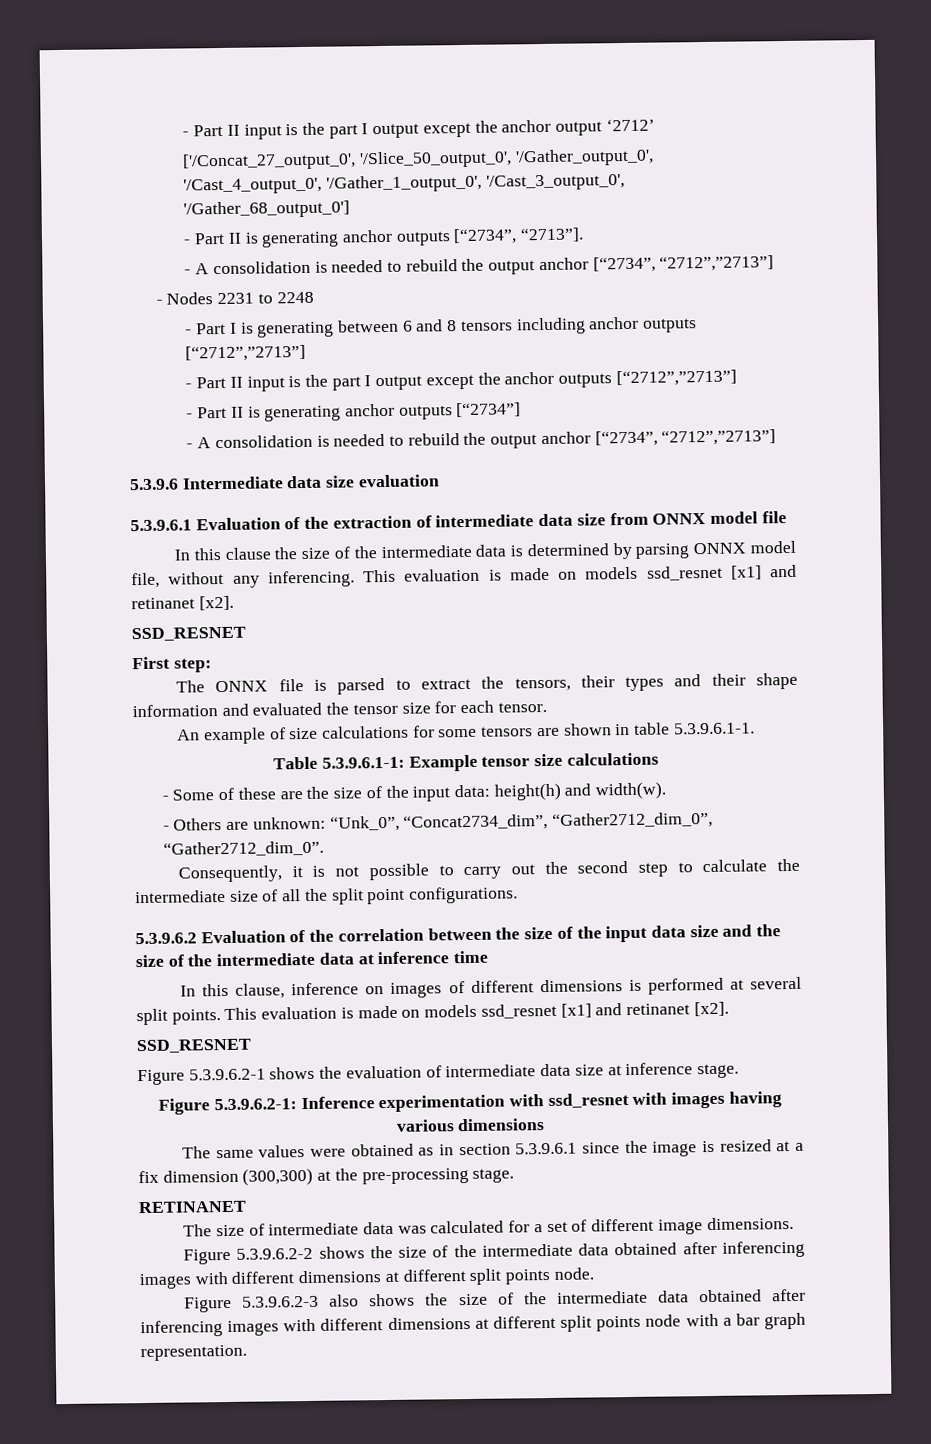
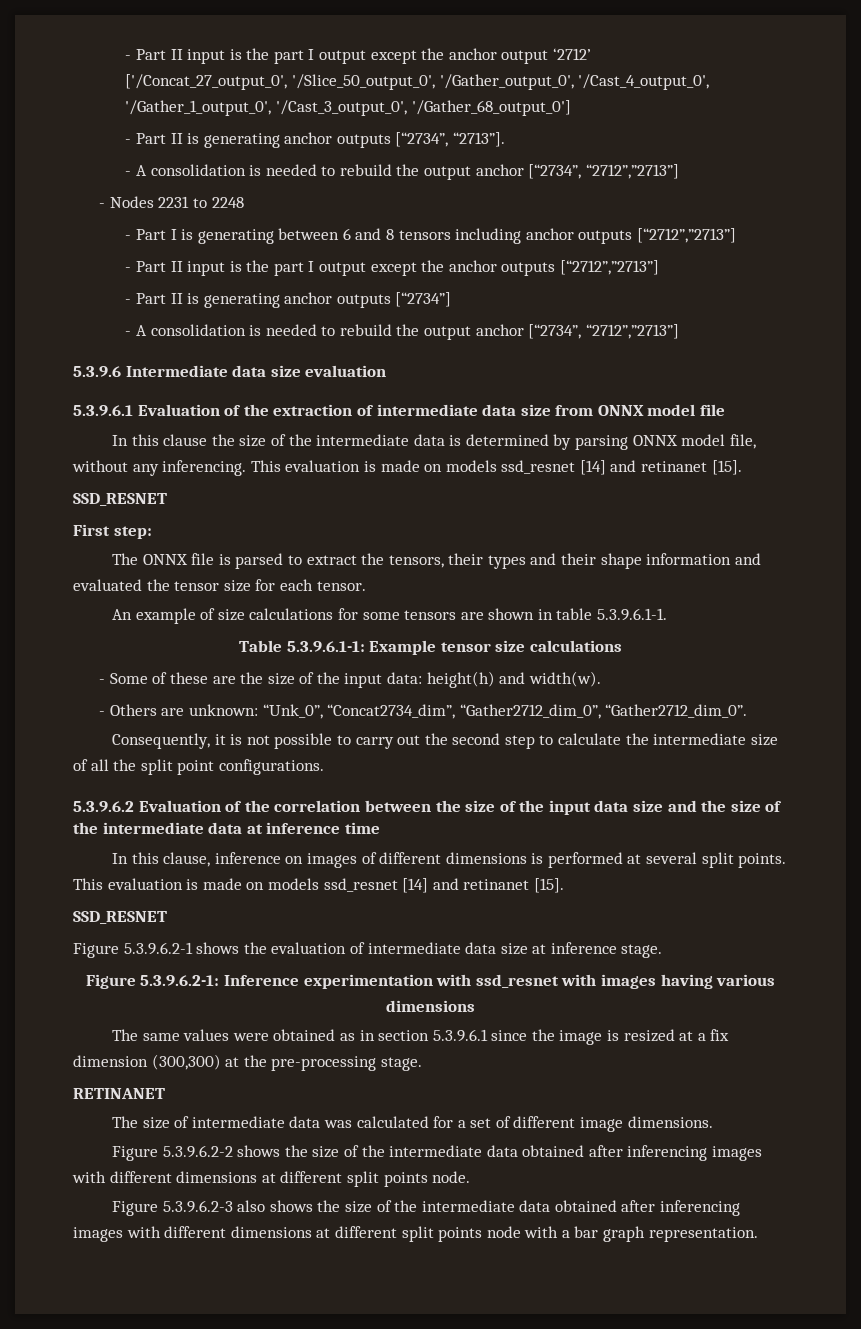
- In this clause the size of the intermediate data is determined by parsing ONNX model file, without any inferencing. This evaluation is made on models ssd_resnet [x1] and retinanet [x2].
+ In this clause the size of the intermediate data is determined by parsing ONNX model file, without any inferencing. This evaluation is made on models ssd_resnet [14] and retinanet [15].
- In this clause, inference on images of different dimensions is performed at several split points. This evaluation is made on models ssd_resnet [x1] and retinanet [x2].
+ In this clause, inference on images of different dimensions is performed at several split points. This evaluation is made on models ssd_resnet [14] and retinanet [15].

